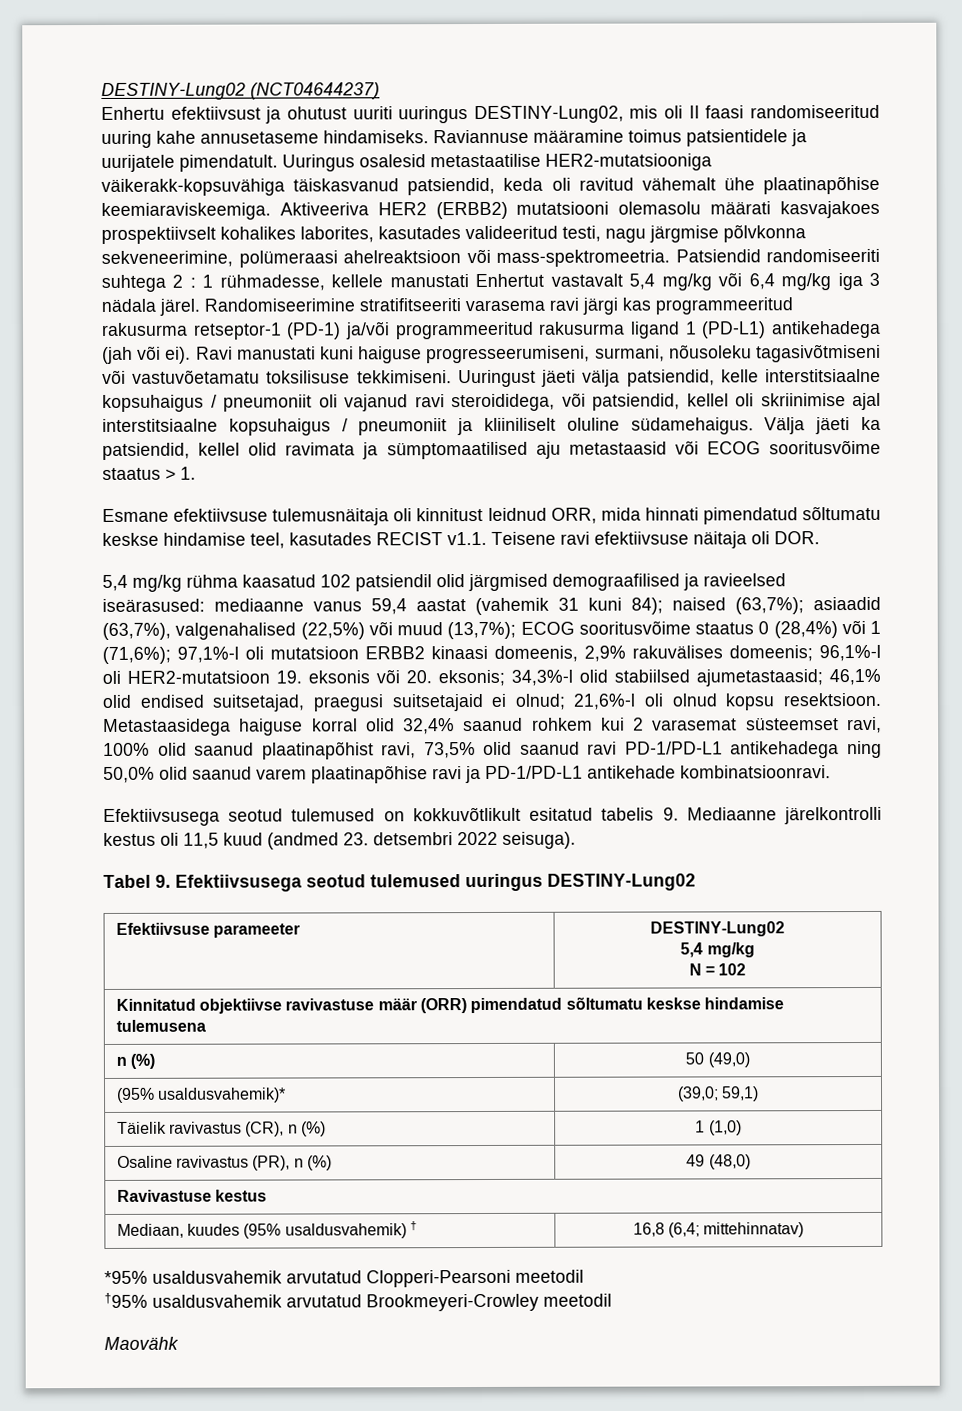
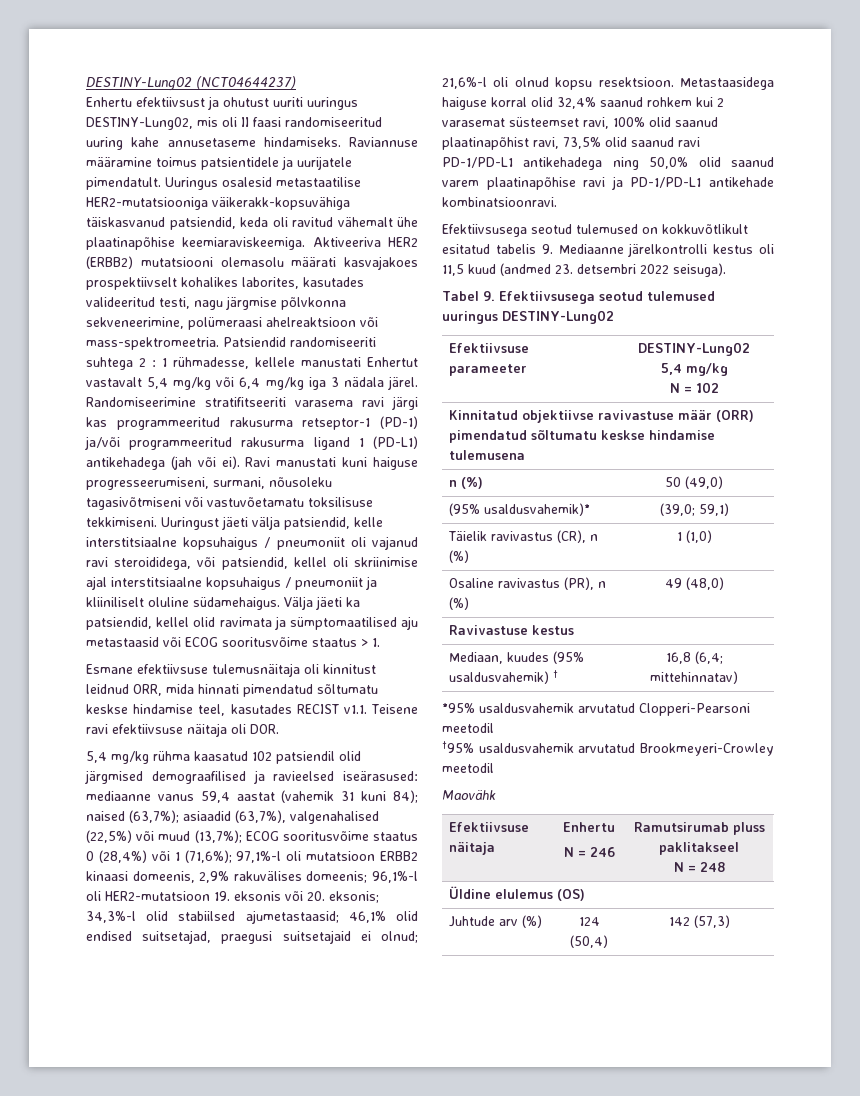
+ Efektiivsuse näitaja | Enhertu
+ N = 246 | Ramutsirumab pluss paklitakseel
+ N = 248
+ Üldine elulemus (OS)
+ Juhtude arv (%) | 124 (50,4) | 142 (57,3)

